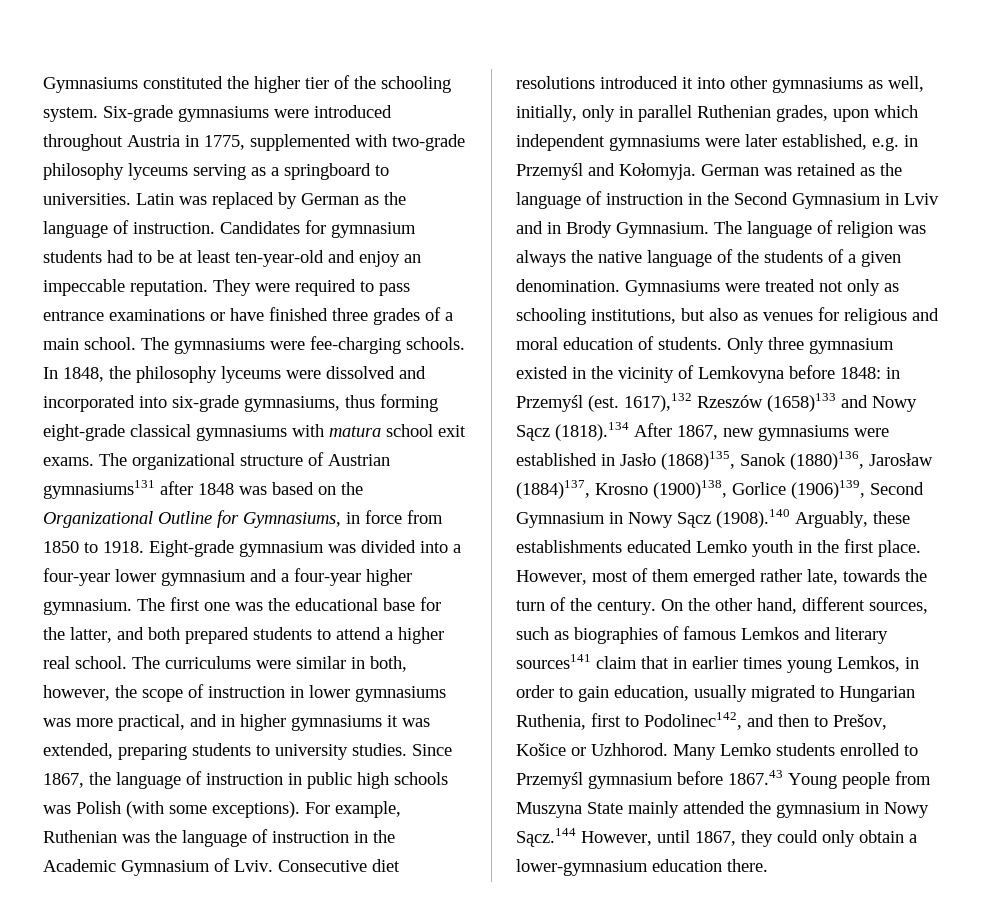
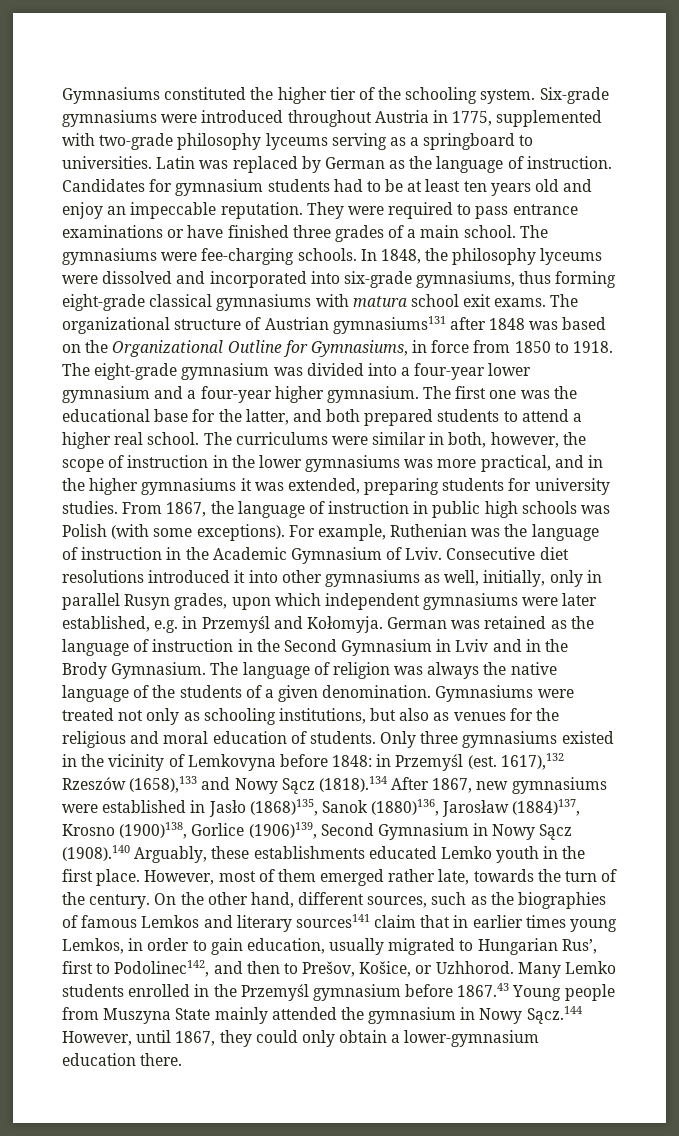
- Candidates for gymnasium students had to be at least ten-year-old and enjoy an impeccable reputation.
+ Candidates for gymnasium students had to be at least ten years old and enjoy an impeccable reputation.
- Eight-grade gymnasium was divided into a four-year lower gymnasium and a four-year higher gymnasium.
+ The eight-grade gymnasium was divided into a four-year lower gymnasium and a four-year higher gymnasium.
- The curriculums were similar in both, however, the scope of instruction in lower gymnasiums was more practical, and in higher gymnasiums it was extended, preparing students to university studies.
+ The curriculums were similar in both, however, the scope of instruction in the lower gymnasiums was more practical, and in the higher gymnasiums it was extended, preparing students for university studies.
- Since 1867, the language of instruction in public high schools was Polish (with some exceptions).
+ From 1867, the language of instruction in public high schools was Polish (with some exceptions).
- Consecutive diet resolutions introduced it into other gymnasiums as well, initially, only in parallel Ruthenian grades, upon which independent gymnasiums were later established, e.g. in Przemyśl and Kołomyja.
+ Consecutive diet resolutions introduced it into other gymnasiums as well, initially, only in parallel Rusyn grades, upon which independent gymnasiums were later established, e.g. in Przemyśl and Kołomyja.
- German was retained as the language of instruction in the Second Gymnasium in Lviv and in Brody Gymnasium.
+ German was retained as the language of instruction in the Second Gymnasium in Lviv and in the Brody Gymnasium.
- Gymnasiums were treated not only as schooling institutions, but also as venues for religious and moral education of students.
+ Gymnasiums were treated not only as schooling institutions, but also as venues for the religious and moral education of students.
- Only three gymnasium existed in the vicinity of Lemkovyna before 1848: in Przemyśl (est.
+ Only three gymnasiums existed in the vicinity of Lemkovyna before 1848: in Przemyśl (est.
- 1617),132 Rzeszów (1658)133 and Nowy Sącz (1818).134 After 1867, new gymnasiums were established in Jasło (1868)135, Sanok (1880)136, Jarosław (1884)137, Krosno (1900)138, Gorlice (1906)139, Second Gymnasium in Nowy Sącz (1908).140 Arguably, these establishments educated Lemko youth in the first place.
+ 1617),132 Rzeszów (1658),133 and Nowy Sącz (1818).134 After 1867, new gymnasiums were established in Jasło (1868)135, Sanok (1880)136, Jarosław (1884)137, Krosno (1900)138, Gorlice (1906)139, Second Gymnasium in Nowy Sącz (1908).140 Arguably, these establishments educated Lemko youth in the first place.
- On the other hand, different sources, such as biographies of famous Lemkos and literary sources141 claim that in earlier times young Lemkos, in order to gain education, usually migrated to Hungarian Ruthenia, first to Podolinec142, and then to Prešov, Košice or Uzhhorod.
+ On the other hand, different sources, such as the biographies of famous Lemkos and literary sources141 claim that in earlier times young Lemkos, in order to gain education, usually migrated to Hungarian Rus’, first to Podolinec142, and then to Prešov, Košice, or Uzhhorod.
- Many Lemko students enrolled to Przemyśl gymnasium before 1867.43 Young people from Muszyna State mainly attended the gymnasium in Nowy Sącz.144 However, until 1867, they could only obtain a lower-gymnasium education there.
+ Many Lemko students enrolled in the Przemyśl gymnasium before 1867.43 Young people from Muszyna State mainly attended the gymnasium in Nowy Sącz.144 However, until 1867, they could only obtain a lower-gymnasium education there.

